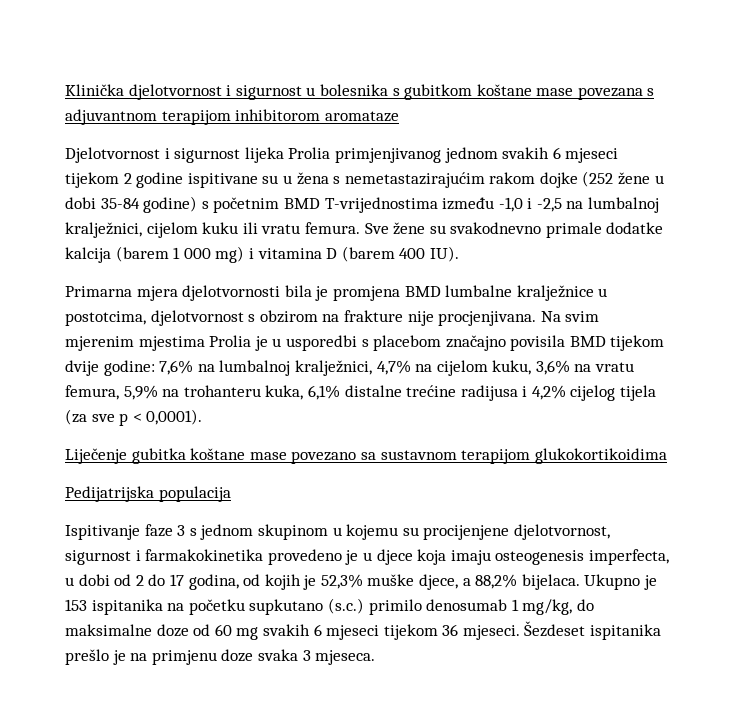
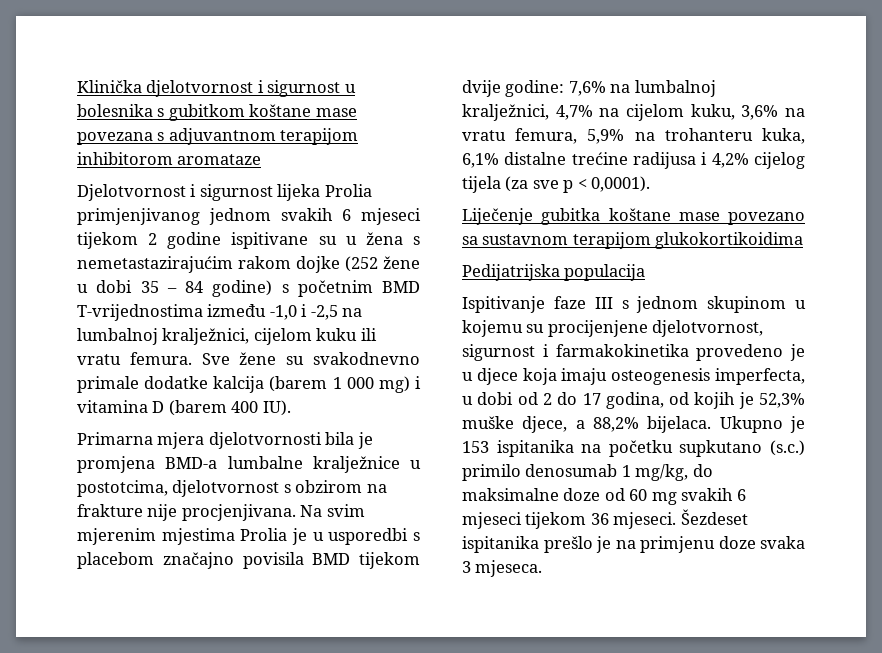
- Djelotvornost i sigurnost lijeka Prolia primjenjivanog jednom svakih 6 mjeseci tijekom 2 godine ispitivane su u žena s nemetastazirajućim rakom dojke (252 žene u dobi 35-84 godine) s početnim BMD T-vrijednostima između -1,0 i -2,5 na lumbalnoj kralježnici, cijelom kuku ili vratu femura.
+ Djelotvornost i sigurnost lijeka Prolia primjenjivanog jednom svakih 6 mjeseci tijekom 2 godine ispitivane su u žena s nemetastazirajućim rakom dojke (252 žene u dobi 35 – 84 godine) s početnim BMD T-vrijednostima između -1,0 i -2,5 na lumbalnoj kralježnici, cijelom kuku ili vratu femura.
- Primarna mjera djelotvornosti bila je promjena BMD lumbalne kralježnice u postotcima, djelotvornost s obzirom na frakture nije procjenjivana.
+ Primarna mjera djelotvornosti bila je promjena BMD-a lumbalne kralježnice u postotcima, djelotvornost s obzirom na frakture nije procjenjivana.
- Ispitivanje faze 3 s jednom skupinom u kojemu su procijenjene djelotvornost, sigurnost i farmakokinetika provedeno je u djece koja imaju osteogenesis imperfecta, u dobi od 2 do 17 godina, od kojih je 52,3% muške djece, a 88,2% bijelaca.
+ Ispitivanje faze III s jednom skupinom u kojemu su procijenjene djelotvornost, sigurnost i farmakokinetika provedeno je u djece koja imaju osteogenesis imperfecta, u dobi od 2 do 17 godina, od kojih je 52,3% muške djece, a 88,2% bijelaca.

